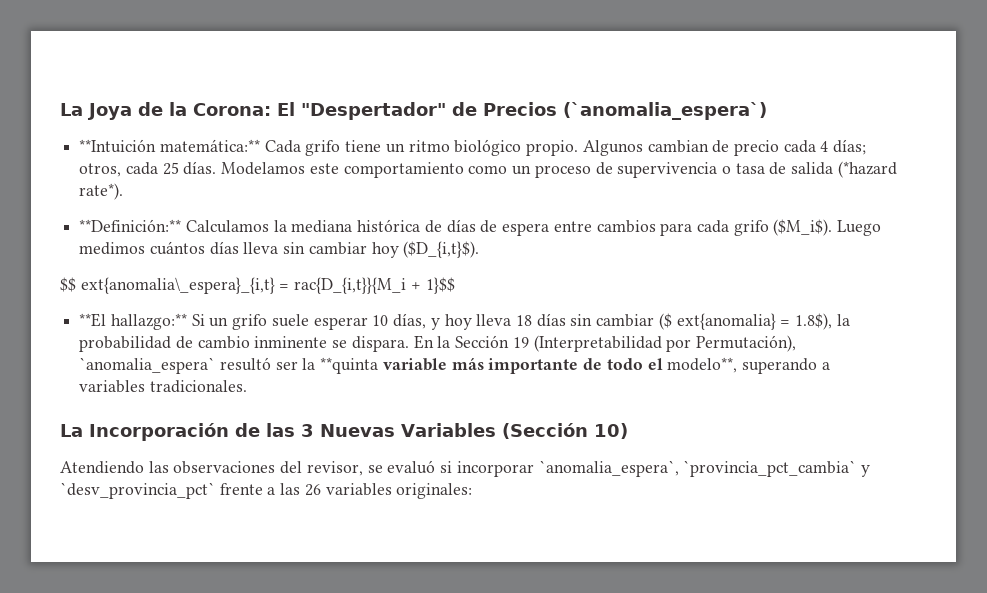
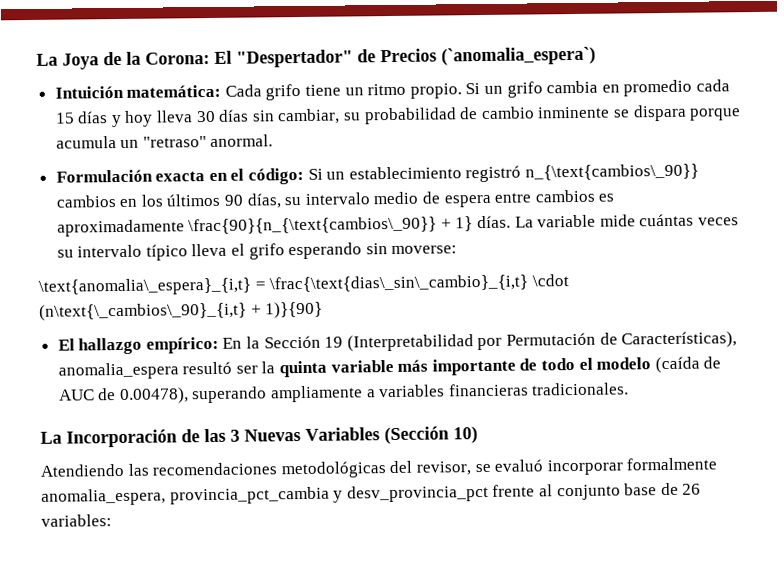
- **Intuición matemática:** Cada grifo tiene un ritmo biológico propio. Algunos cambian de precio cada 4 días; otros, cada 25 días. Modelamos este comportamiento como un proceso de supervivencia o tasa de salida (*hazard rate*).
- **Definición:** Calculamos la mediana histórica de días de espera entre cambios para cada grifo ($M_i$). Luego medimos cuántos días lleva sin cambiar hoy ($D_{i,t}$).
- $$ ext{anomalia\_espera}_{i,t} = rac{D_{i,t}}{M_i + 1}$$
- **El hallazgo:** Si un grifo suele esperar 10 días, y hoy lleva 18 días sin cambiar ($ ext{anomalia} = 1.8$), la probabilidad de cambio inminente se dispara. En la Sección 19 (Interpretabilidad por Permutación), `anomalia_espera` resultó ser la **quinta variable más importante de todo el modelo**, superando a variables tradicionales.
+ Intuición matemática: Cada grifo tiene un ritmo propio. Si un grifo cambia en promedio cada 15 días y hoy lleva 30 días sin cambiar, su probabilidad de cambio inminente se dispara porque acumula un "retraso" anormal.
+ Formulación exacta en el código: Si un establecimiento registró n_{\text{cambios\_90}} cambios en los últimos 90 días, su intervalo medio de espera entre cambios es aproximadamente \frac{90}{n_{\text{cambios\_90}} + 1} días. La variable mide cuántas veces su intervalo típico lleva el grifo esperando sin moverse:
+ \text{anomalia\_espera}_{i,t} = \frac{\text{dias\_sin\_cambio}_{i,t} \cdot (n\text{\_cambios\_90}_{i,t} + 1)}{90}
+ El hallazgo empírico: En la Sección 19 (Interpretabilidad por Permutación de Características), anomalia_espera resultó ser la quinta variable más importante de todo el modelo (caída de AUC de 0.00478), superando ampliamente a variables financieras tradicionales.
- Atendiendo las observaciones del revisor, se evaluó si incorporar `anomalia_espera`, `provincia_pct_cambia` y `desv_provincia_pct` frente a las 26 variables originales:
+ Atendiendo las recomendaciones metodológicas del revisor, se evaluó incorporar formalmente anomalia_espera, provincia_pct_cambia y desv_provincia_pct frente al conjunto base de 26 variables:

